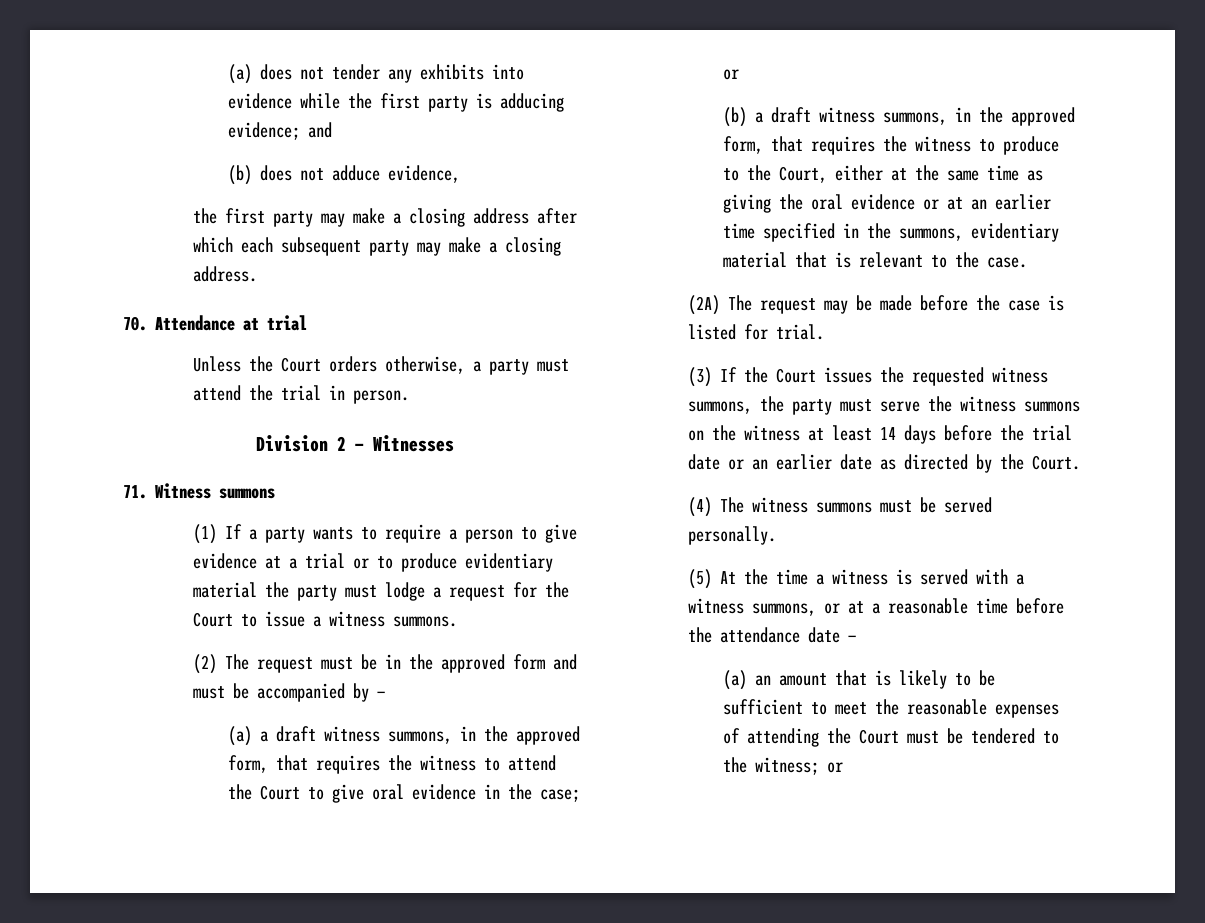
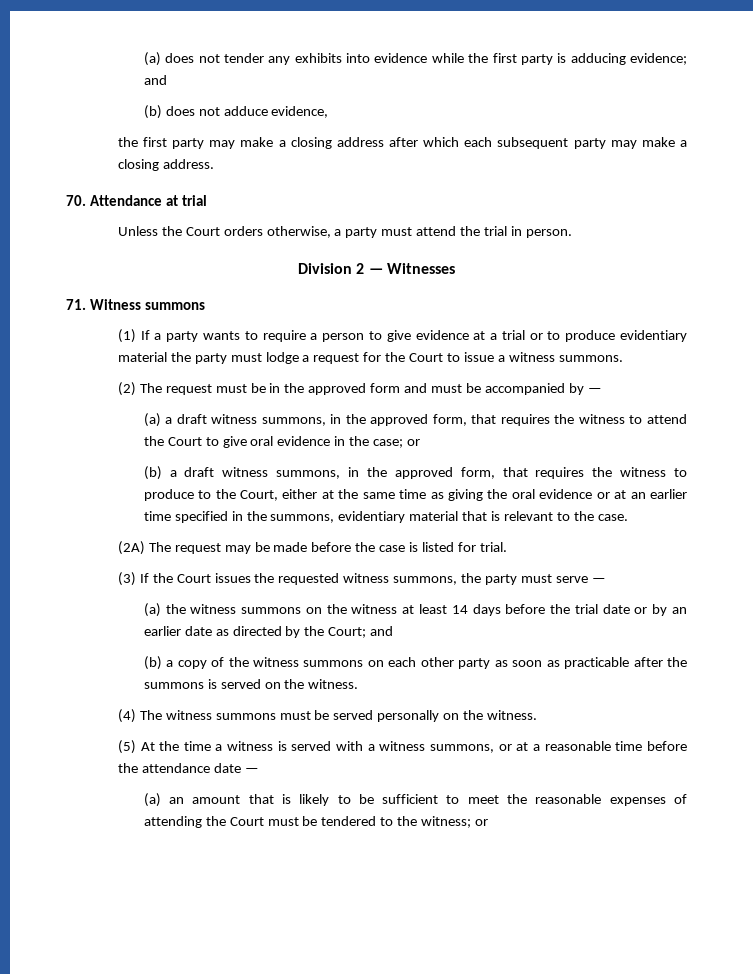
- (3) If the Court issues the requested witness summons, the party must serve the witness summons on the witness at least 14 days before the trial date or an earlier date as directed by the Court.
+ (3) If the Court issues the requested witness summons, the party must serve —
+ (a) the witness summons on the witness at least 14 days before the trial date or by an earlier date as directed by the Court; and
+ (b) a copy of the witness summons on each other party as soon as practicable after the summons is served on the witness.
- (4) The witness summons must be served personally.
+ (4) The witness summons must be served personally on the witness.

